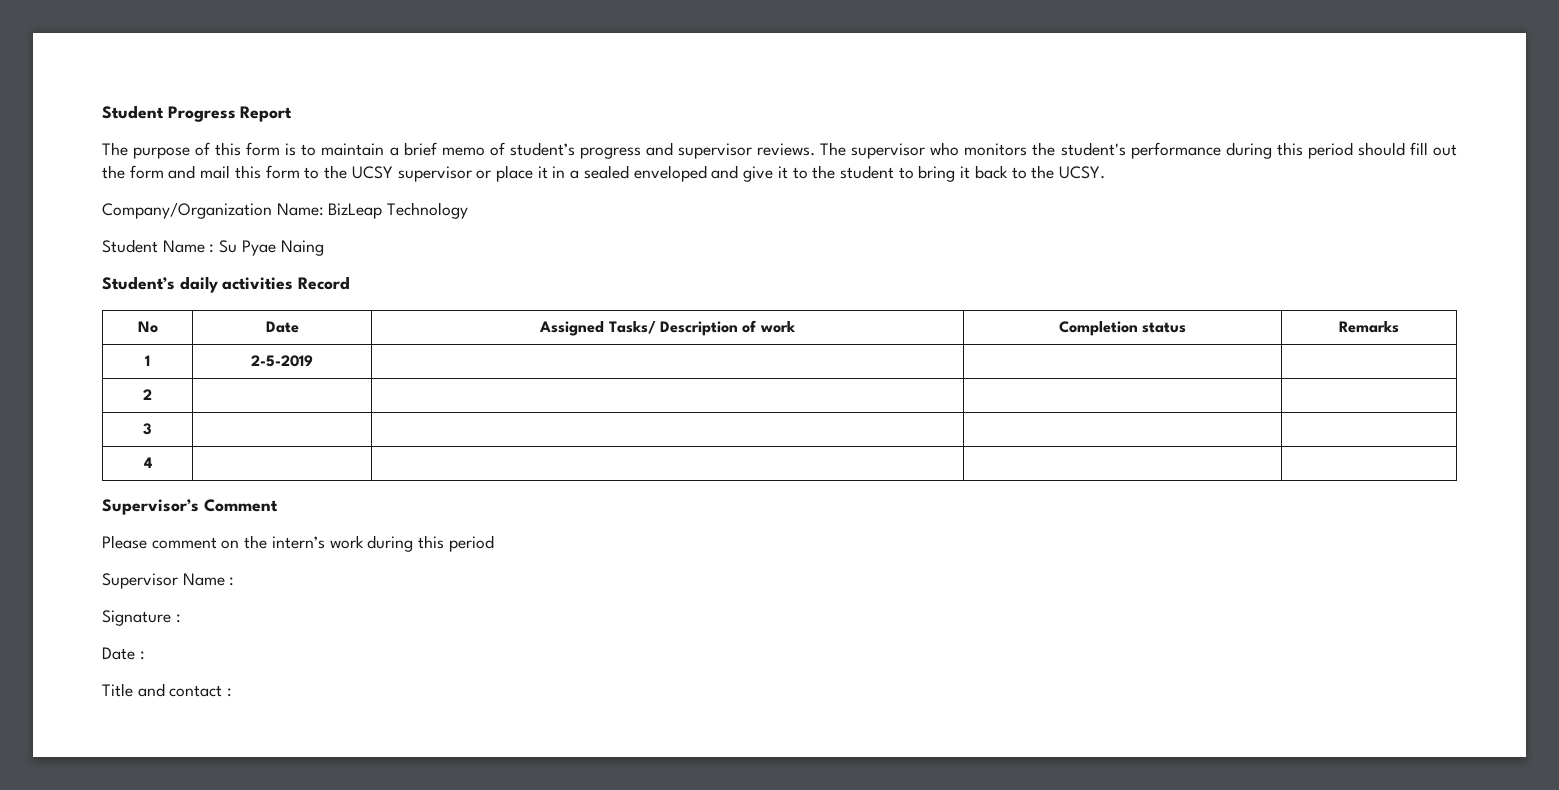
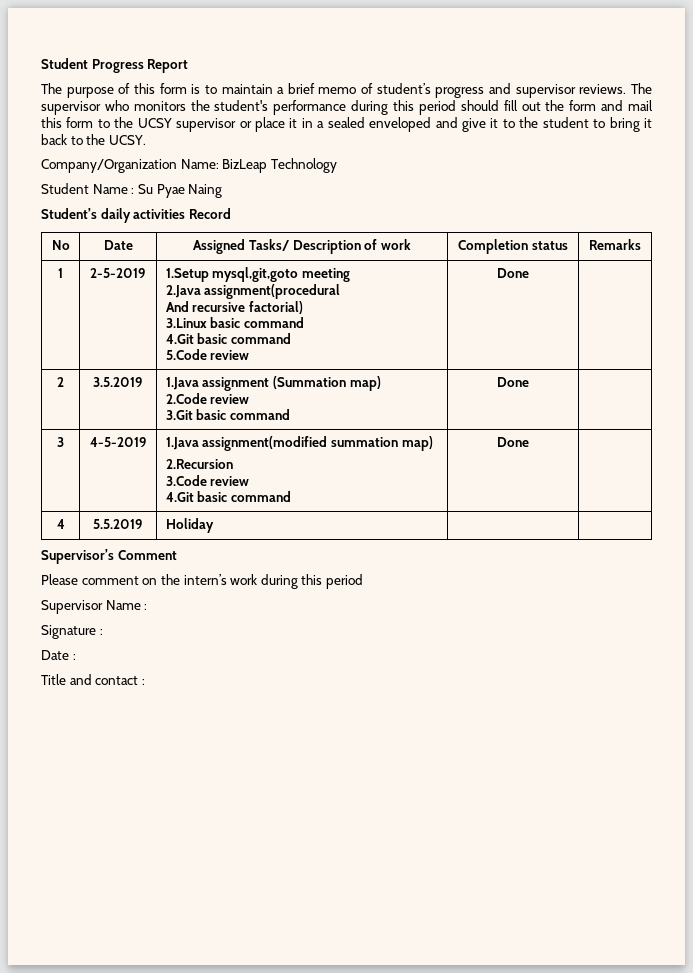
- 1 | 2-5-2019 | | |
- 2 | | | |
- 3 | | | |
+ 1 | 2-5-2019 | 1.Setup mysql,git,goto meeting
+ 2.Java assignment(procedural
+ And recursive factorial)
+ 3.Linux basic command
+ 4.Git basic command
+ 5.Code review | Done |
+ 2 | 3.5.2019 | 1.Java assignment (Summation map)
+ 2.Code review
+ 3.Git basic command | Done |
+ 3 | 4-5-2019 | 1.Java assignment(modified summation map)
+ 2.Recursion
+ 3.Code review
+ 4.Git basic command | Done |
- 4 | | | |
+ 4 | 5.5.2019 | Holiday | |

